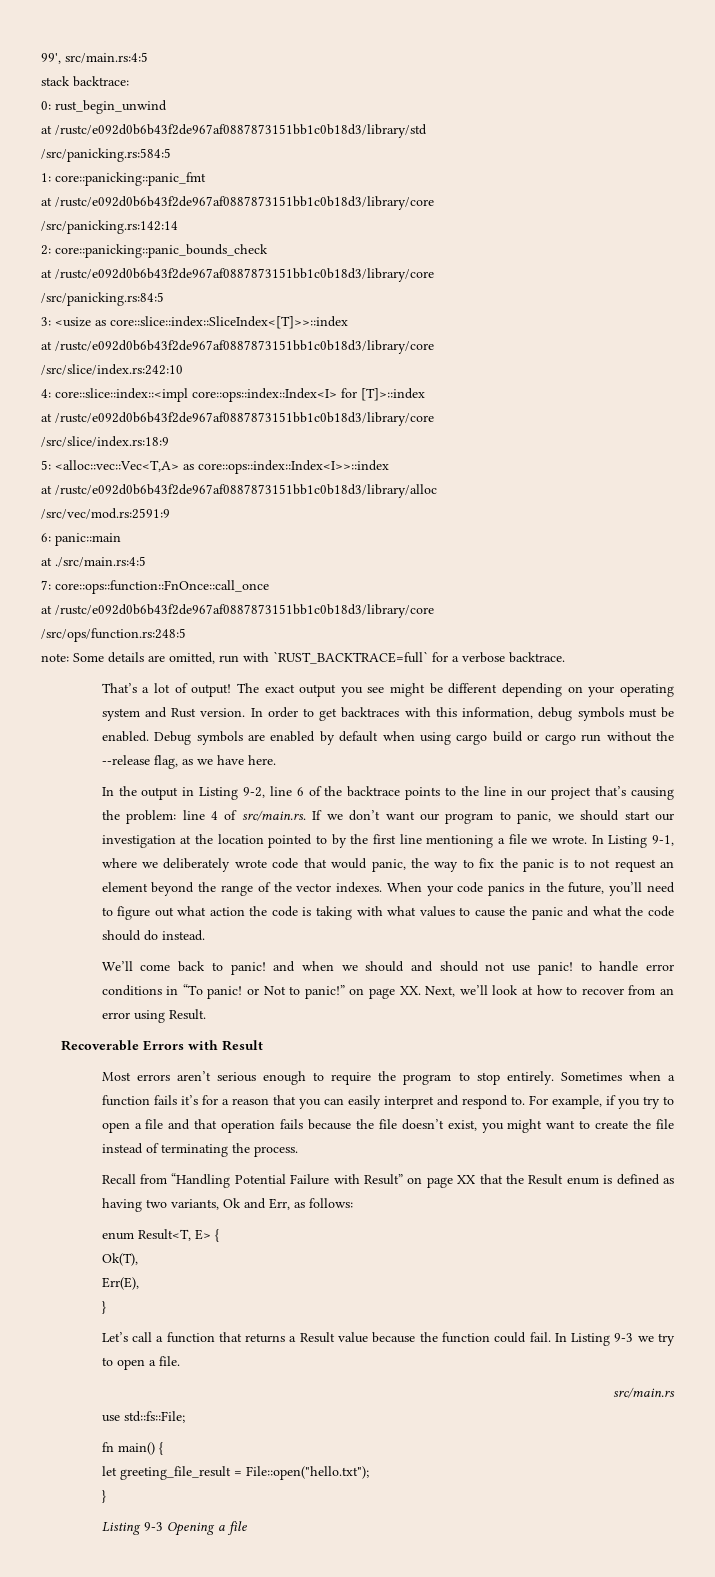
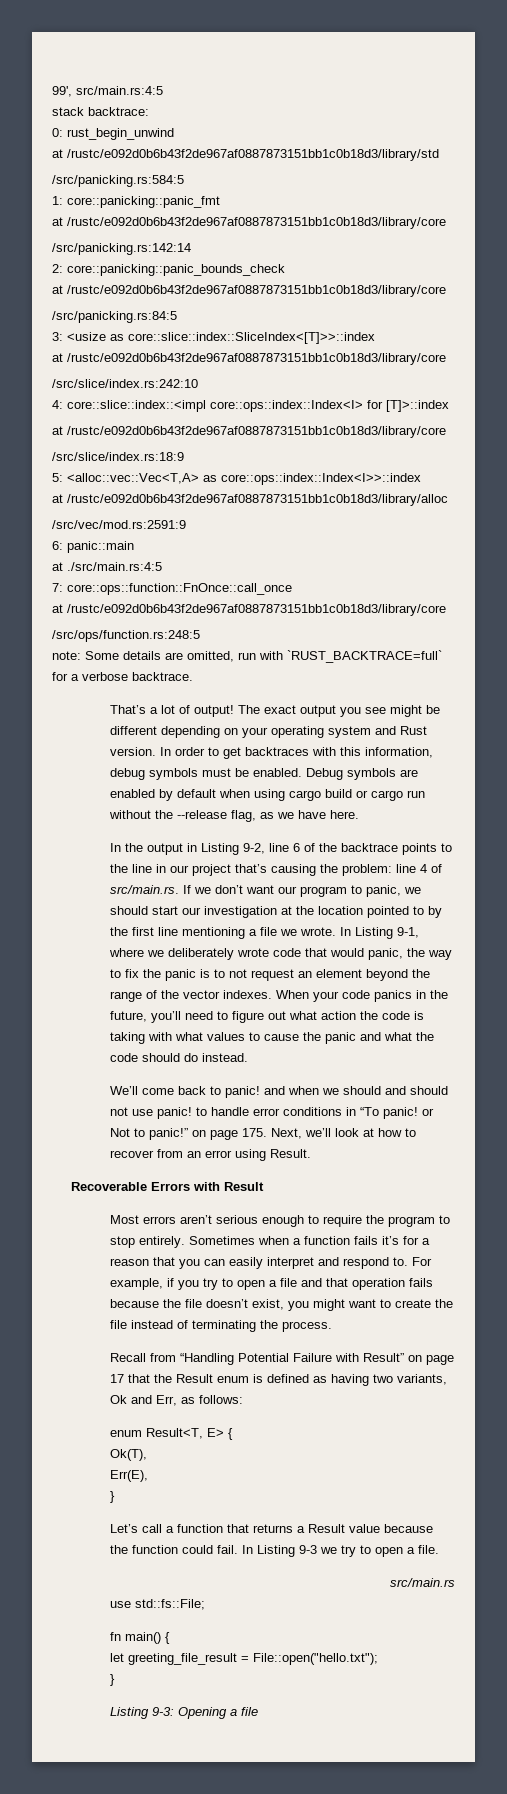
- We’ll come back to panic! and when we should and should not use panic! to handle error conditions in “To panic! or Not to panic!” on page XX. Next, we’ll look at how to recover from an error using Result.
+ We’ll come back to panic! and when we should and should not use panic! to handle error conditions in “To panic! or Not to panic!” on page 175. Next, we’ll look at how to recover from an error using Result.
- Recall from “Handling Potential Failure with Result” on page XX that the Result enum is defined as having two variants, Ok and Err, as follows:
+ Recall from “Handling Potential Failure with Result” on page 17 that the Result enum is defined as having two variants, Ok and Err, as follows:
- Listing 9-3 Opening a file
+ Listing 9-3: Opening a file

